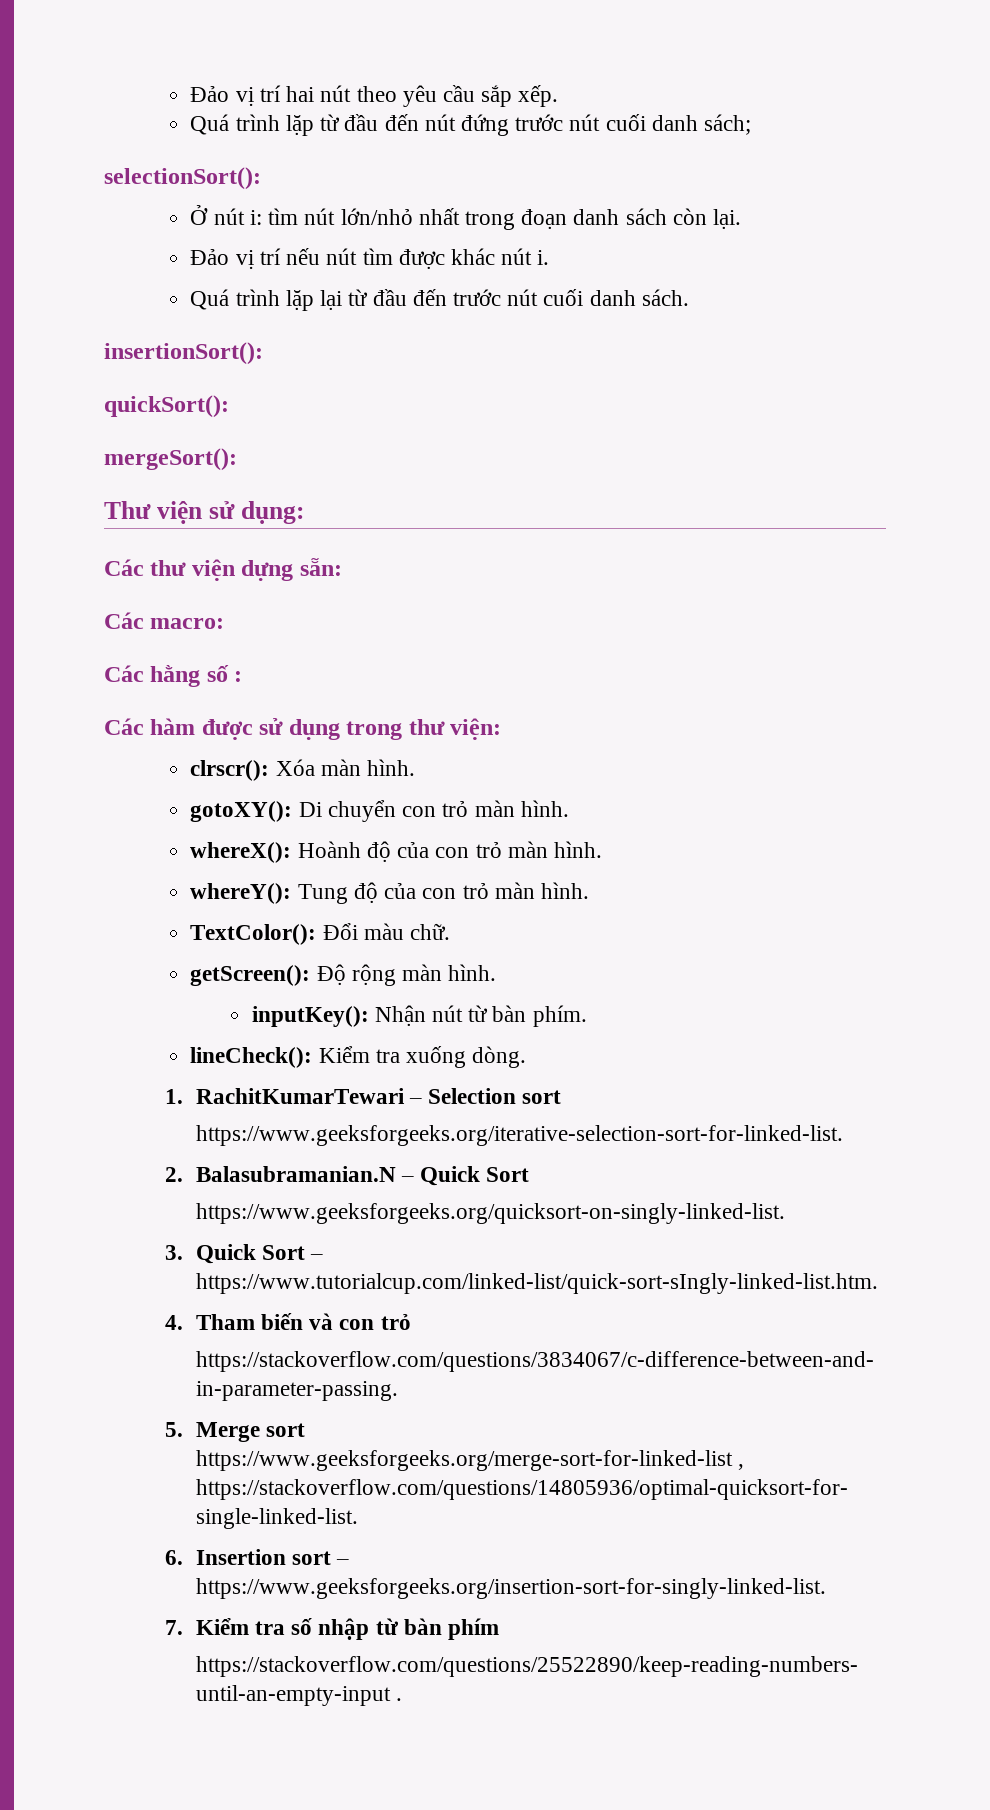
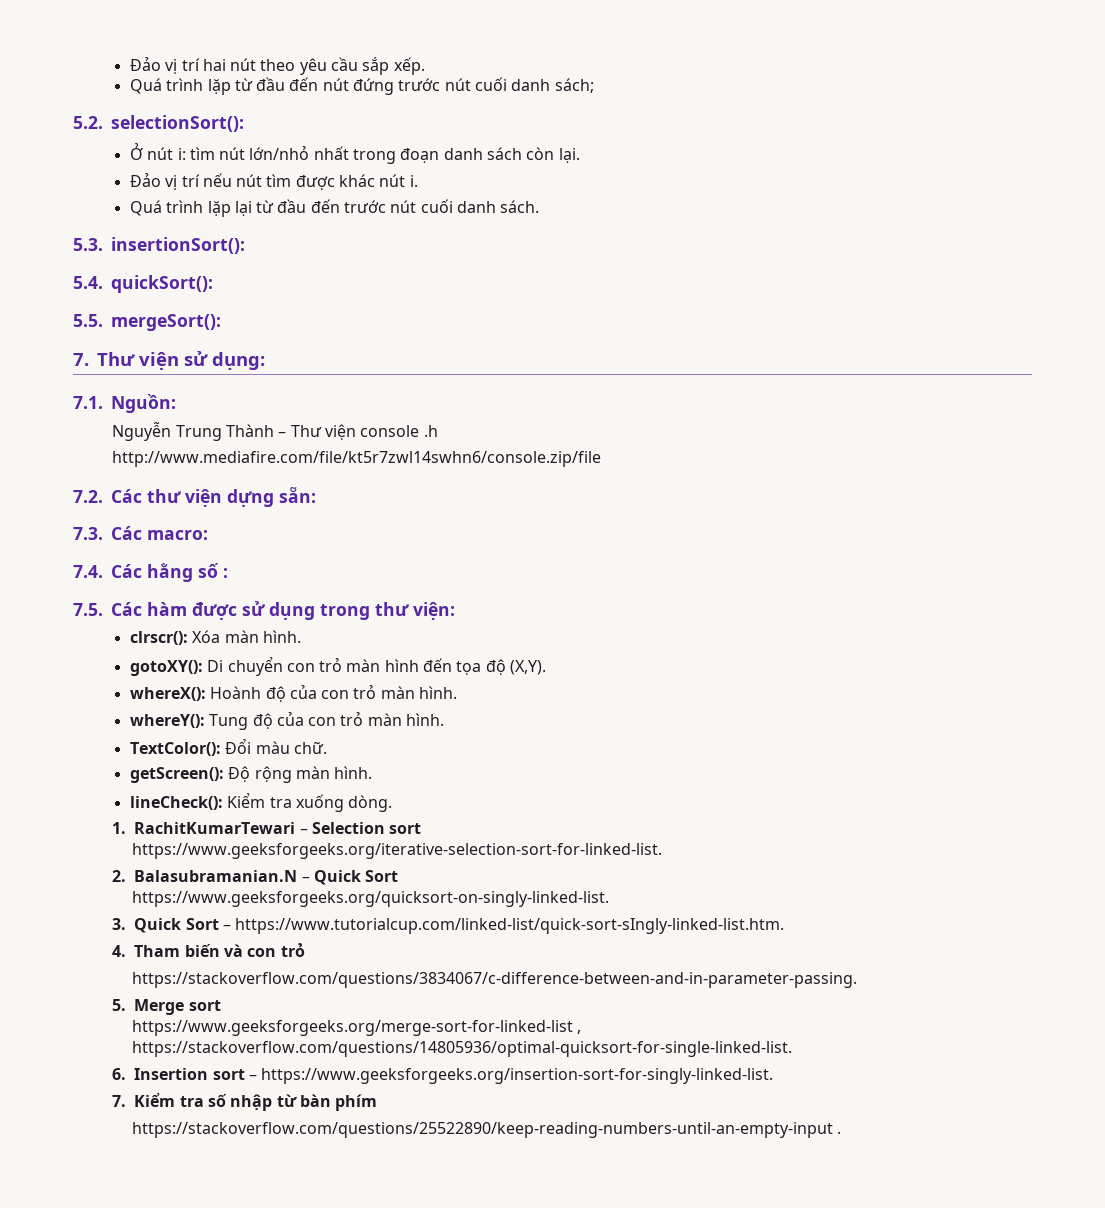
- selectionSort():
+ 5.2. selectionSort():
- insertionSort():
+ 5.3. insertionSort():
- quickSort():
+ 5.4. quickSort():
- mergeSort():
+ 5.5. mergeSort():
- Thư viện sử dụng:
+ 7. Thư viện sử dụng:
- Các thư viện dựng sẵn:
+ 7.1. Nguồn:
+ Nguyễn Trung Thành – Thư viện console .h
+ http://www.mediafire.com/file/kt5r7zwl14swhn6/console.zip/file
+ 7.2. Các thư viện dựng sẵn:
- Các macro:
+ 7.3. Các macro:
- Các hằng số :
+ 7.4. Các hằng số :
- Các hàm được sử dụng trong thư viện:
+ 7.5. Các hàm được sử dụng trong thư viện:
- gotoXY(): Di chuyển con trỏ màn hình.
+ gotoXY(): Di chuyển con trỏ màn hình đến tọa độ (X,Y).
- inputKey(): Nhận nút từ bàn phím.

